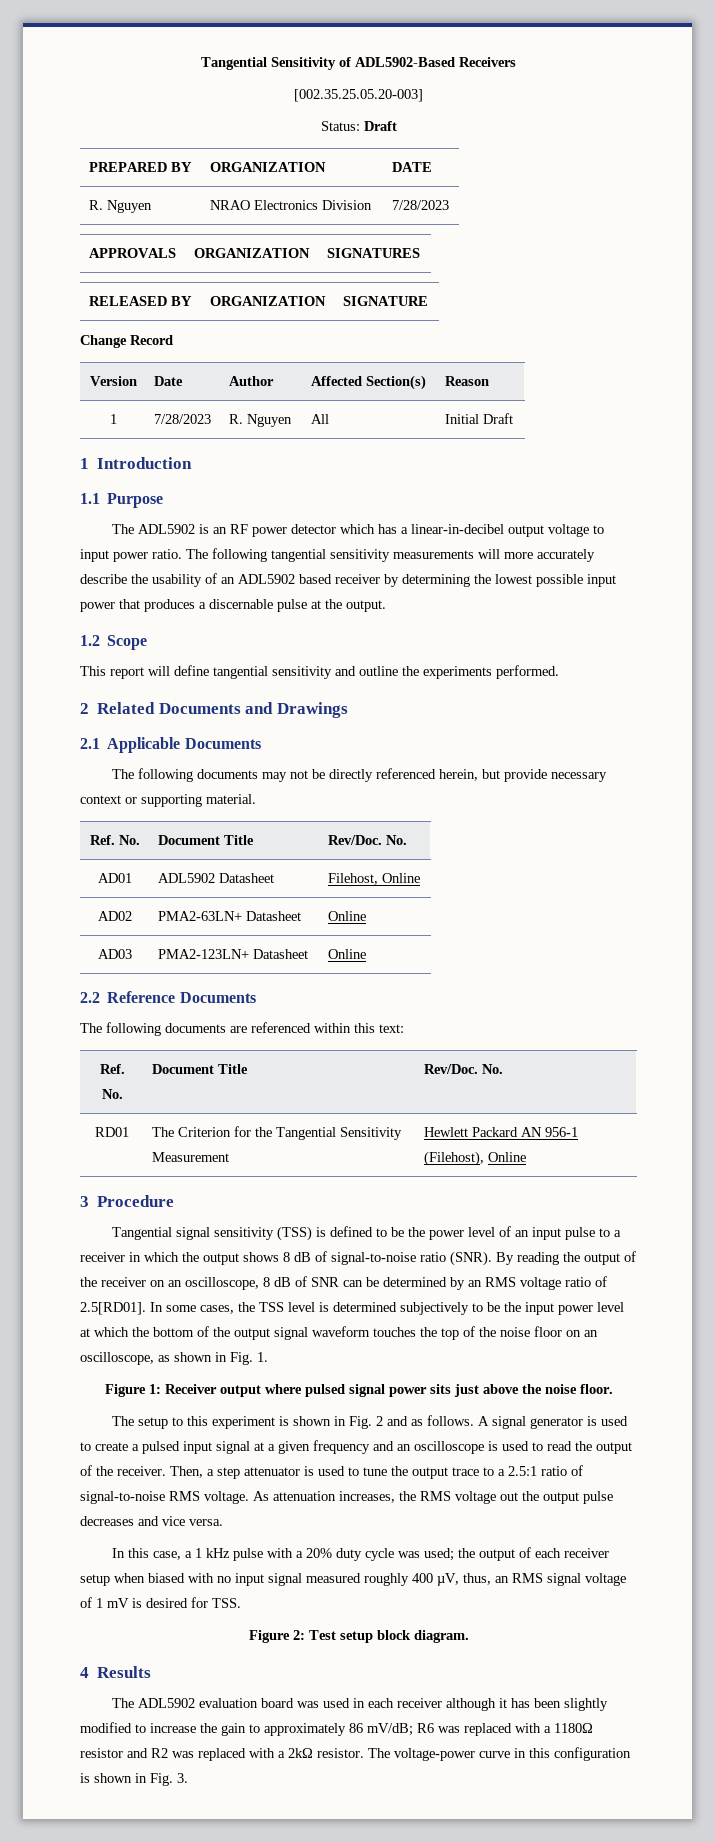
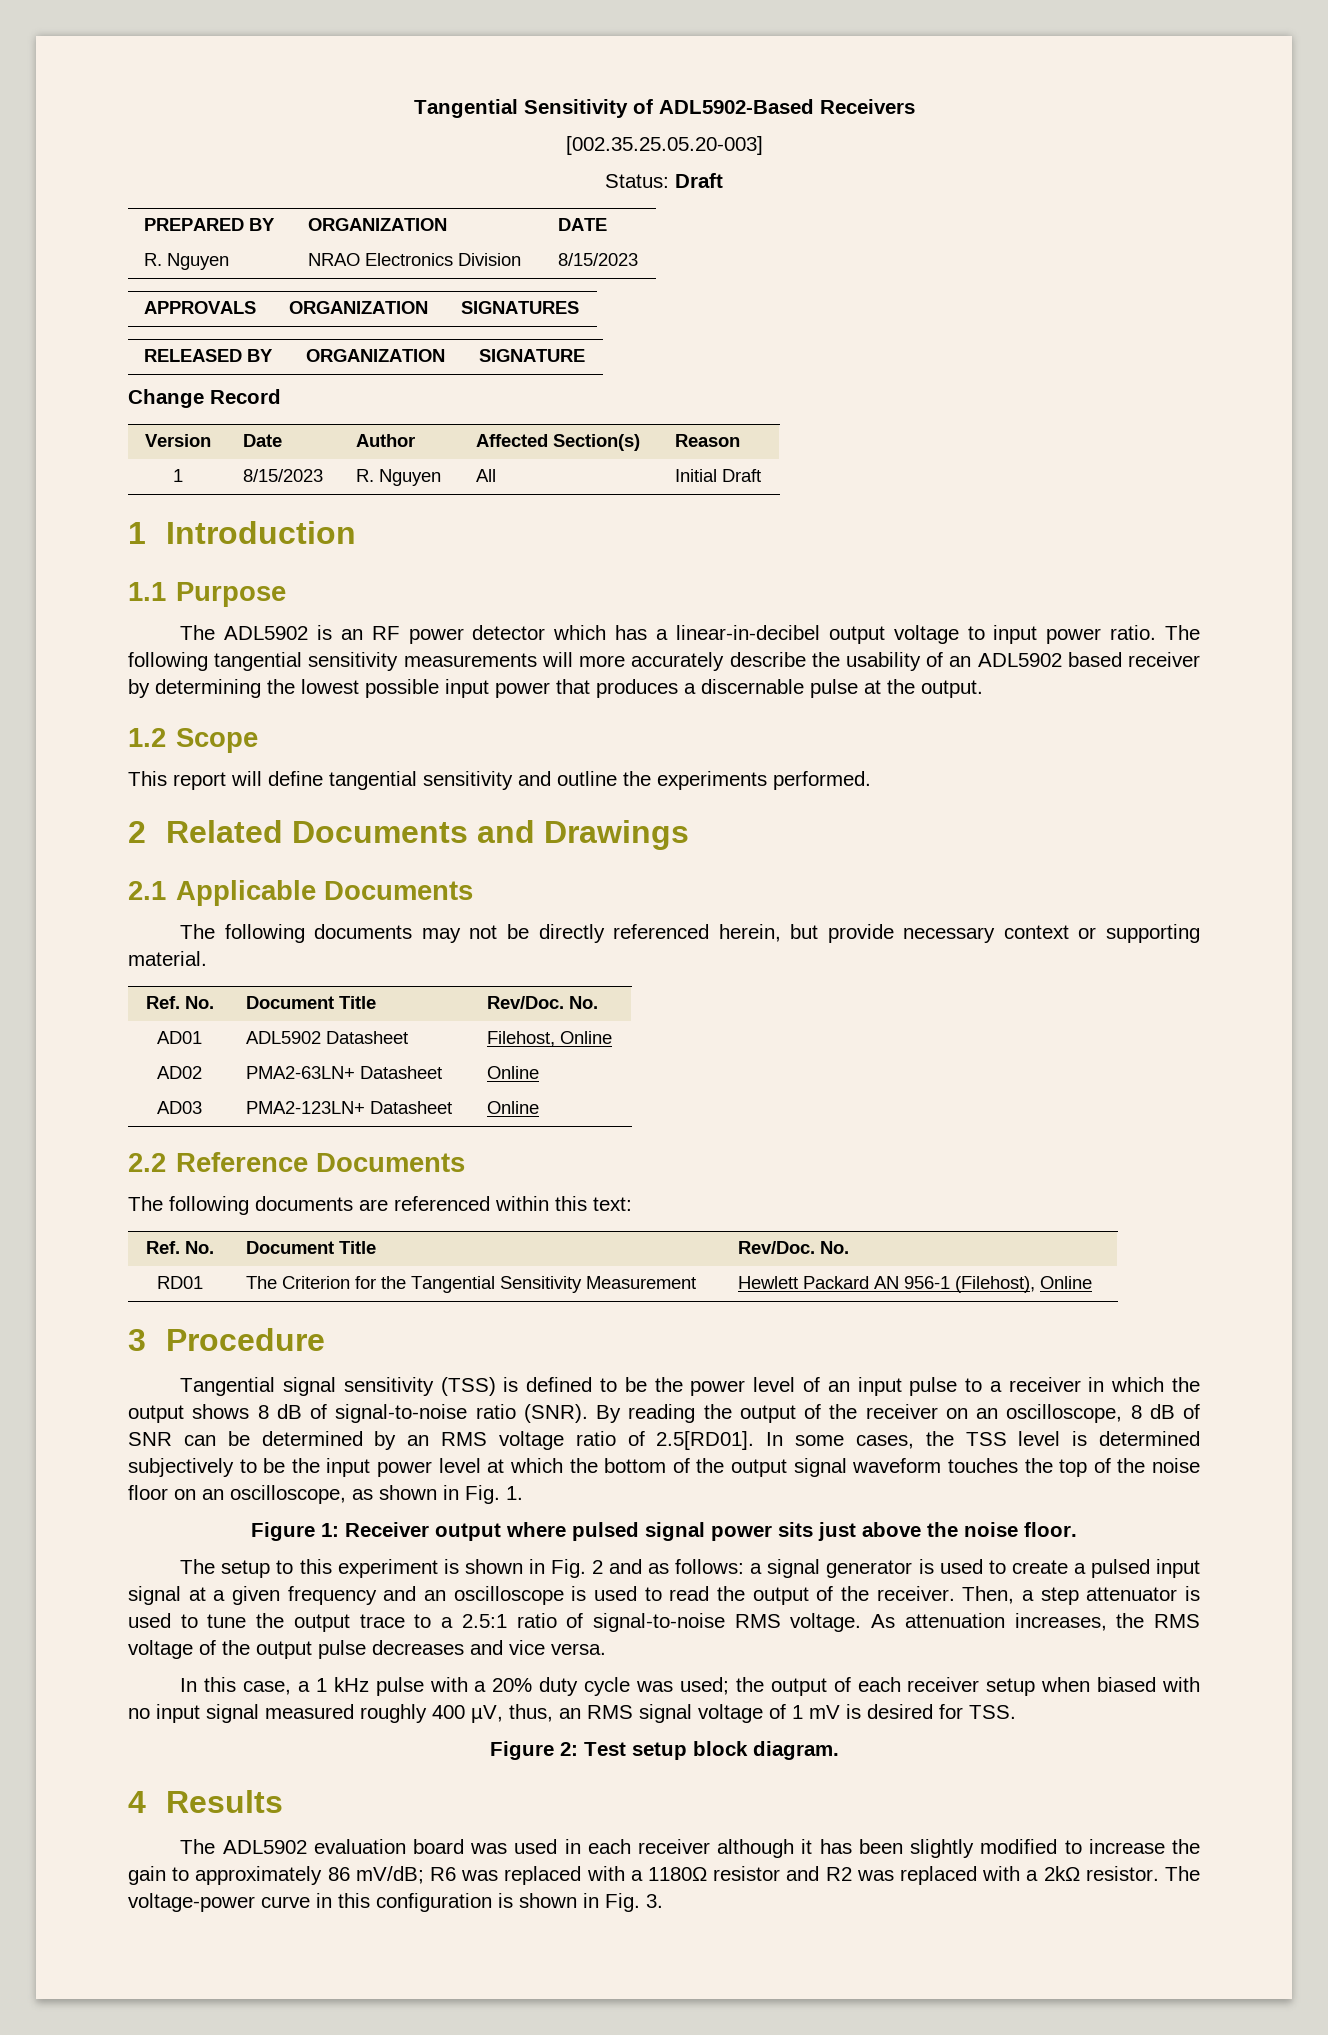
- R. Nguyen | NRAO Electronics Division | 7/28/2023
+ R. Nguyen | NRAO Electronics Division | 8/15/2023
- 1 | 7/28/2023 | R. Nguyen | All | Initial Draft
+ 1 | 8/15/2023 | R. Nguyen | All | Initial Draft
- The setup to this experiment is shown in Fig. 2 and as follows. A signal generator is used to create a pulsed input signal at a given frequency and an oscilloscope is used to read the output of the receiver.
+ The setup to this experiment is shown in Fig. 2 and as follows: a signal generator is used to create a pulsed input signal at a given frequency and an oscilloscope is used to read the output of the receiver.
- As attenuation increases, the RMS voltage out the output pulse decreases and vice versa.
+ As attenuation increases, the RMS voltage of the output pulse decreases and vice versa.

